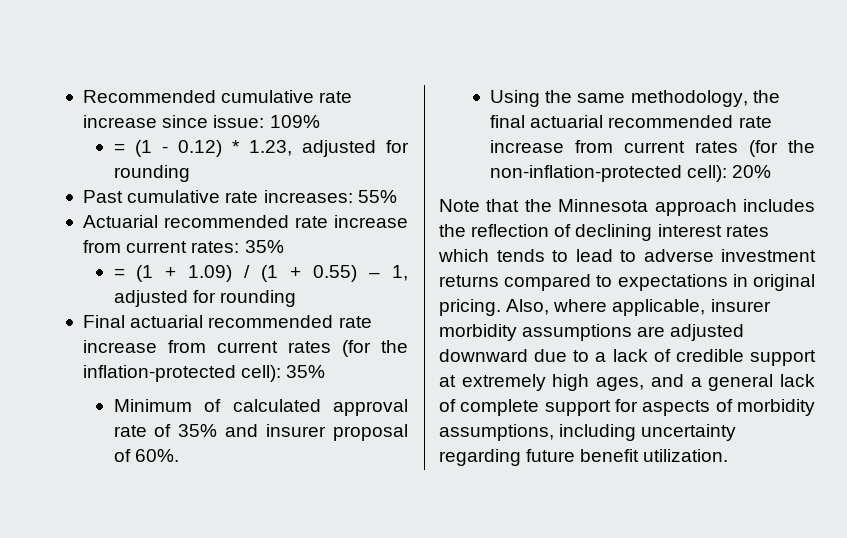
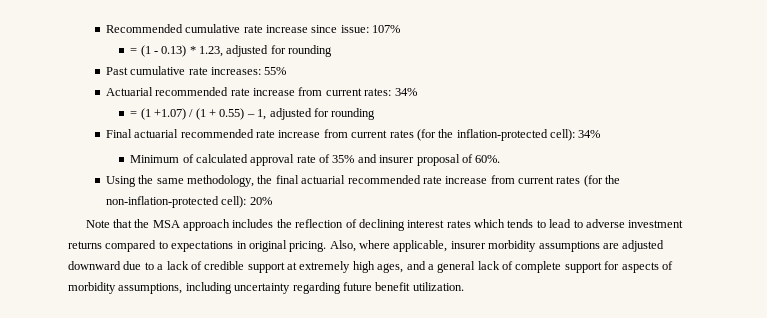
- Recommended cumulative rate increase since issue: 109%
+ Recommended cumulative rate increase since issue: 107%
- = (1 - 0.12) * 1.23, adjusted for rounding
+ = (1 - 0.13) * 1.23, adjusted for rounding
- Actuarial recommended rate increase from current rates: 35%
- = (1 + 1.09) / (1 + 0.55) – 1, adjusted for rounding
+ Actuarial recommended rate increase from current rates: 34%
+ = (1 +1.07) / (1 + 0.55) – 1, adjusted for rounding
- Final actuarial recommended rate increase from current rates (for the inflation-protected cell): 35%
+ Final actuarial recommended rate increase from current rates (for the inflation-protected cell): 34%
- Note that the Minnesota approach includes the reflection of declining interest rates which tends to lead to adverse investment returns compared to expectations in original pricing.
+ Note that the MSA approach includes the reflection of declining interest rates which tends to lead to adverse investment returns compared to expectations in original pricing.

